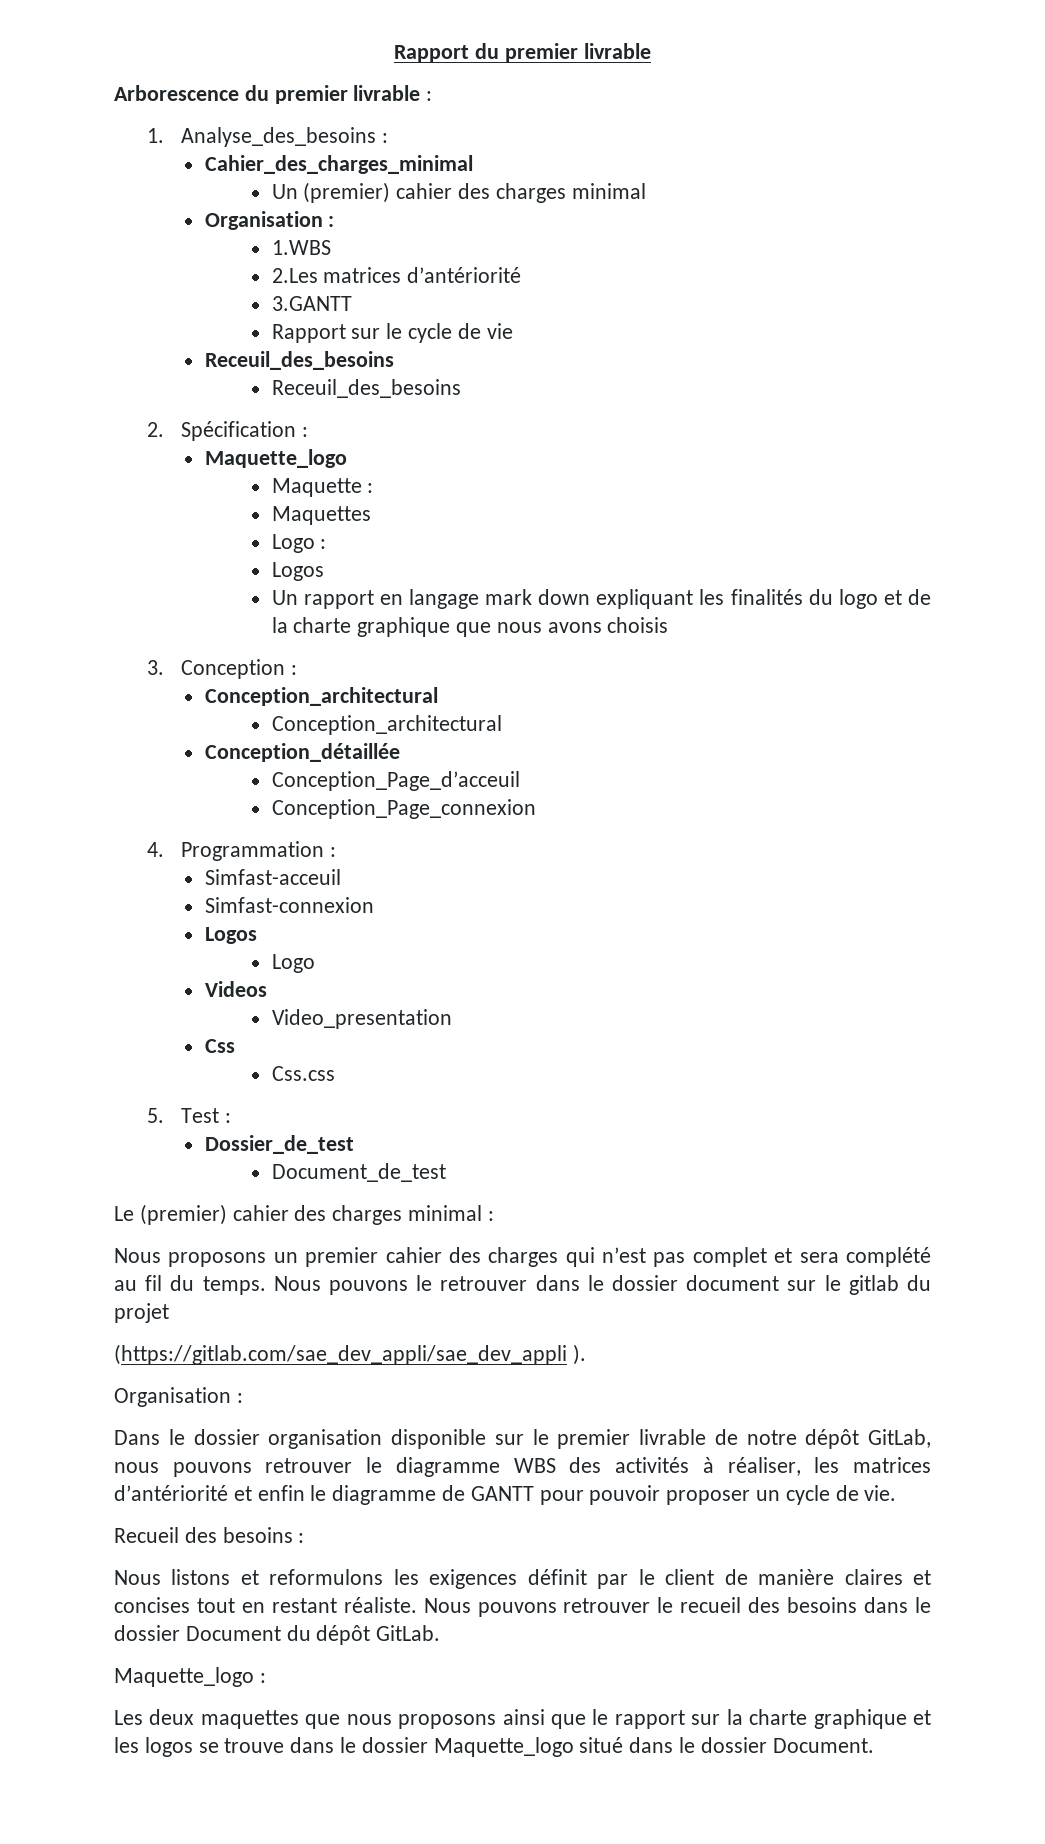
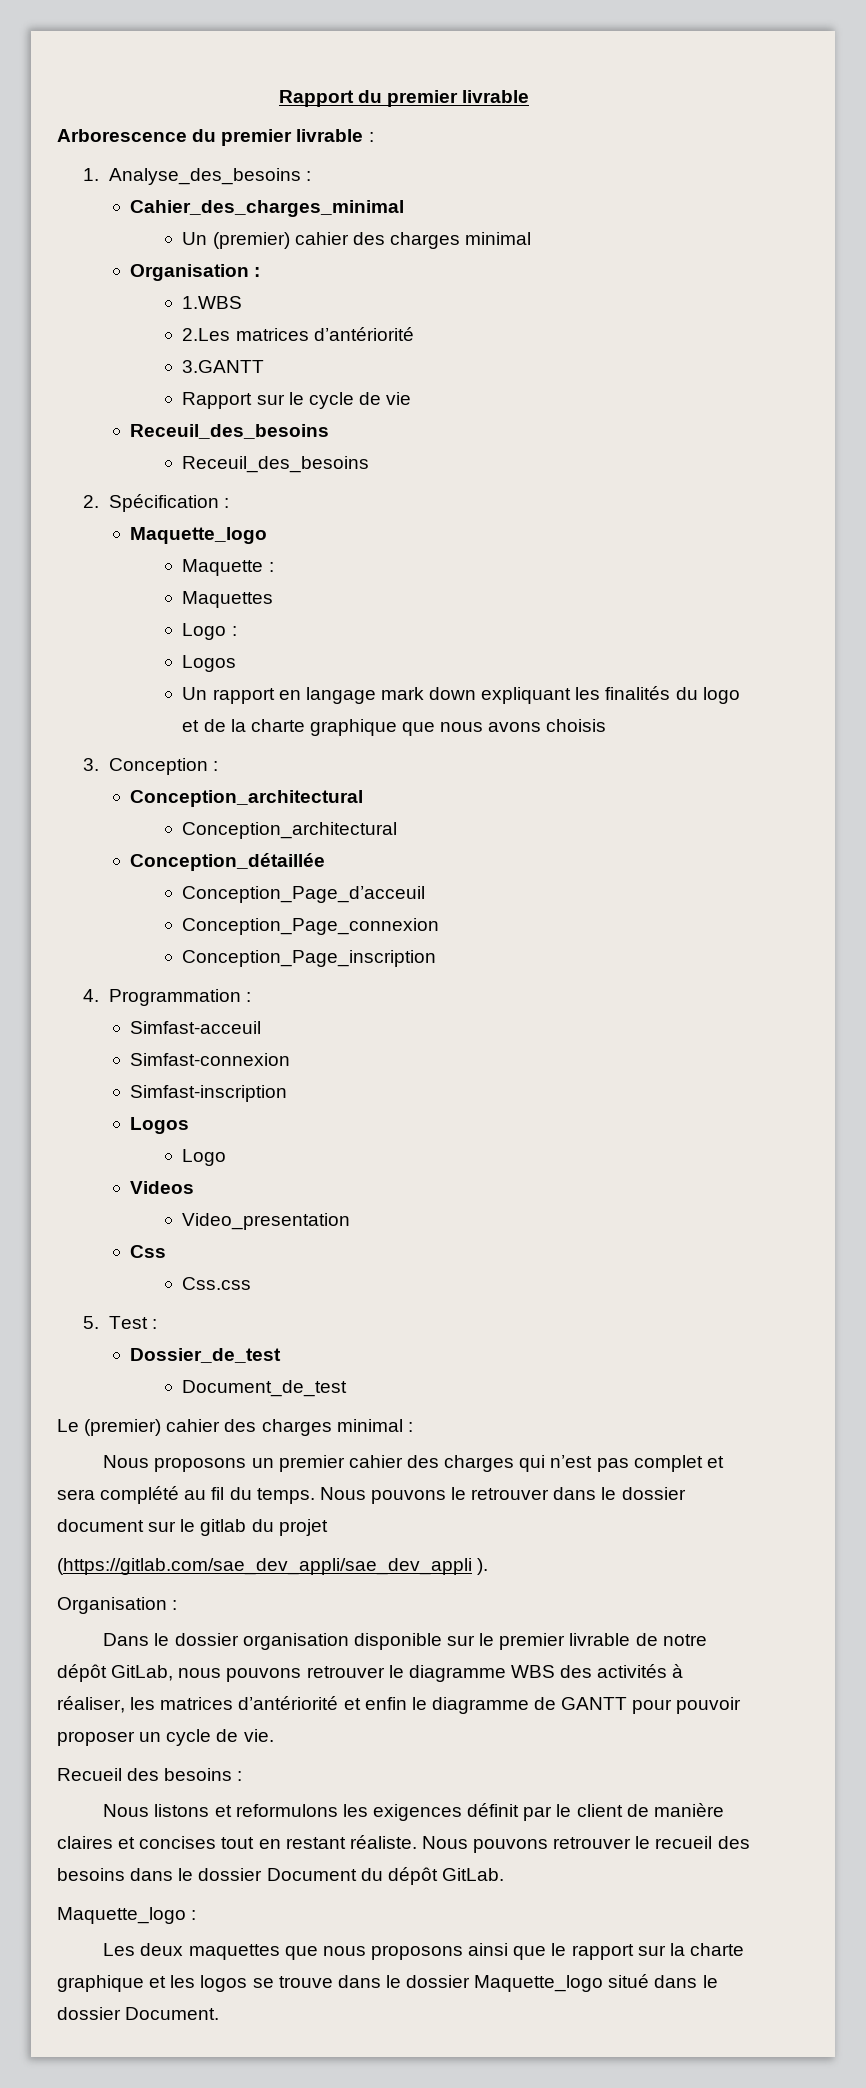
+ Conception_Page_inscription
+ Simfast-inscription

